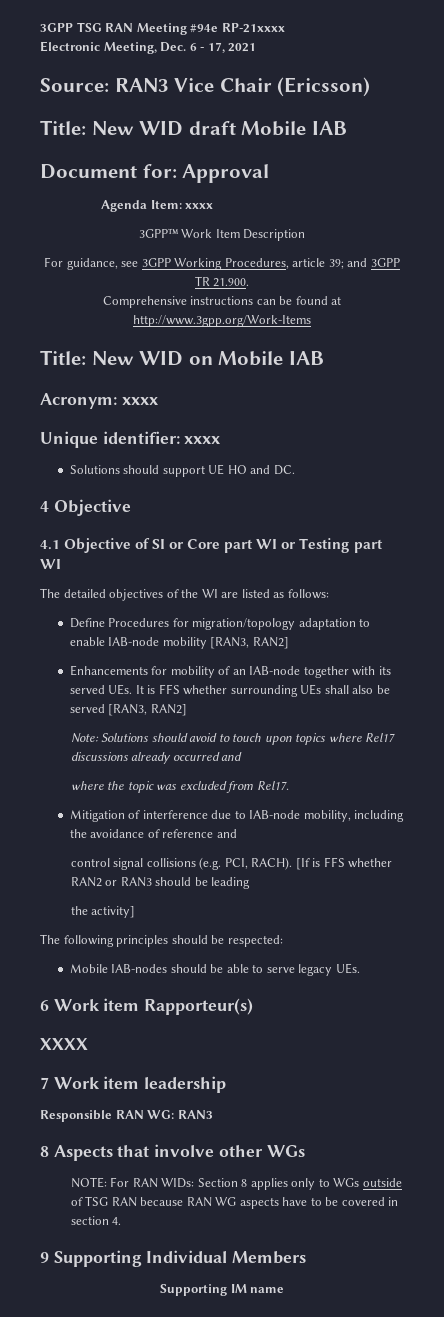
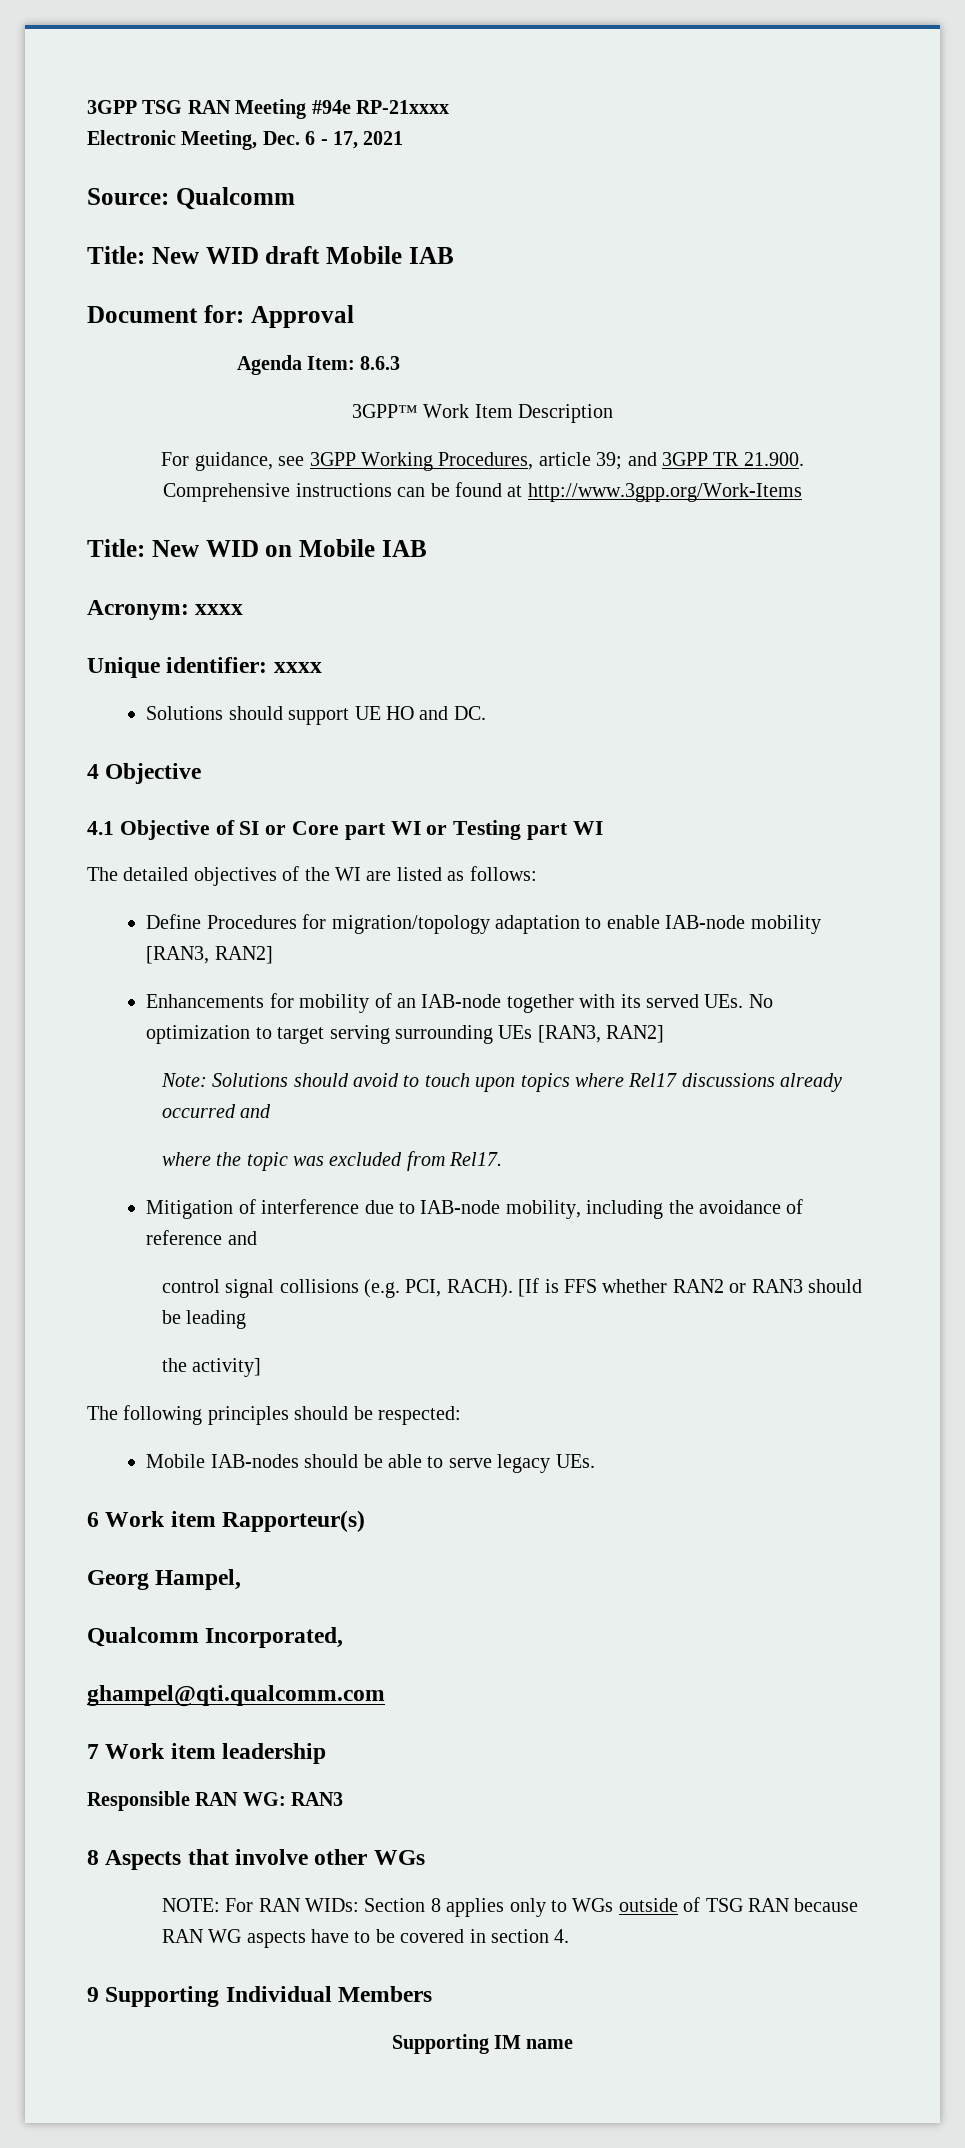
- Source: RAN3 Vice Chair (Ericsson)
+ Source: Qualcomm
- Agenda Item: xxxx
+ Agenda Item: 8.6.3
- Enhancements for mobility of an IAB-node together with its served UEs. It is FFS whether surrounding UEs shall also be served [RAN3, RAN2]
+ Enhancements for mobility of an IAB-node together with its served UEs. No optimization to target serving surrounding UEs [RAN3, RAN2]
- XXXX
+ Georg Hampel,
+ Qualcomm Incorporated,
+ ghampel@qti.qualcomm.com

